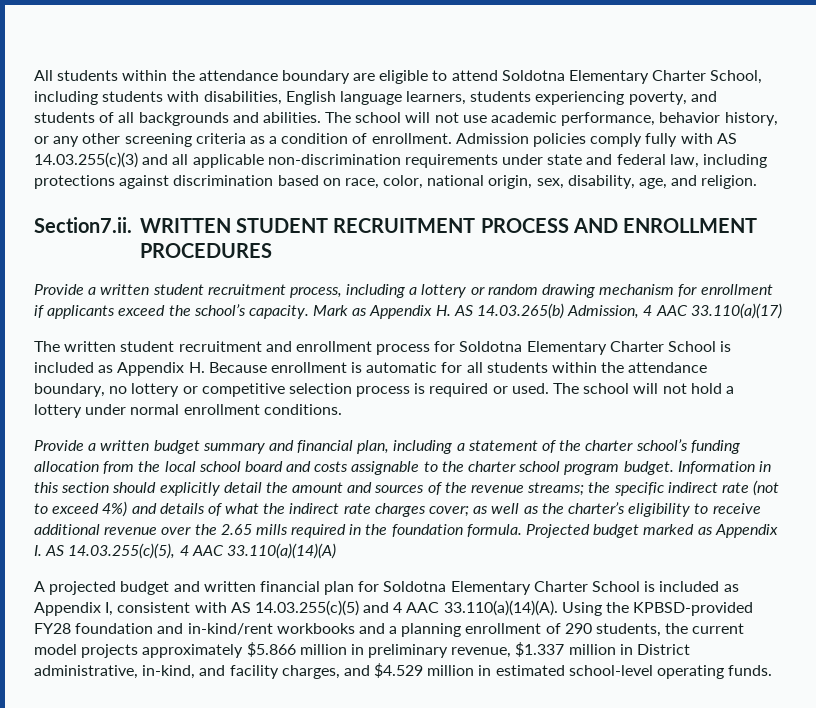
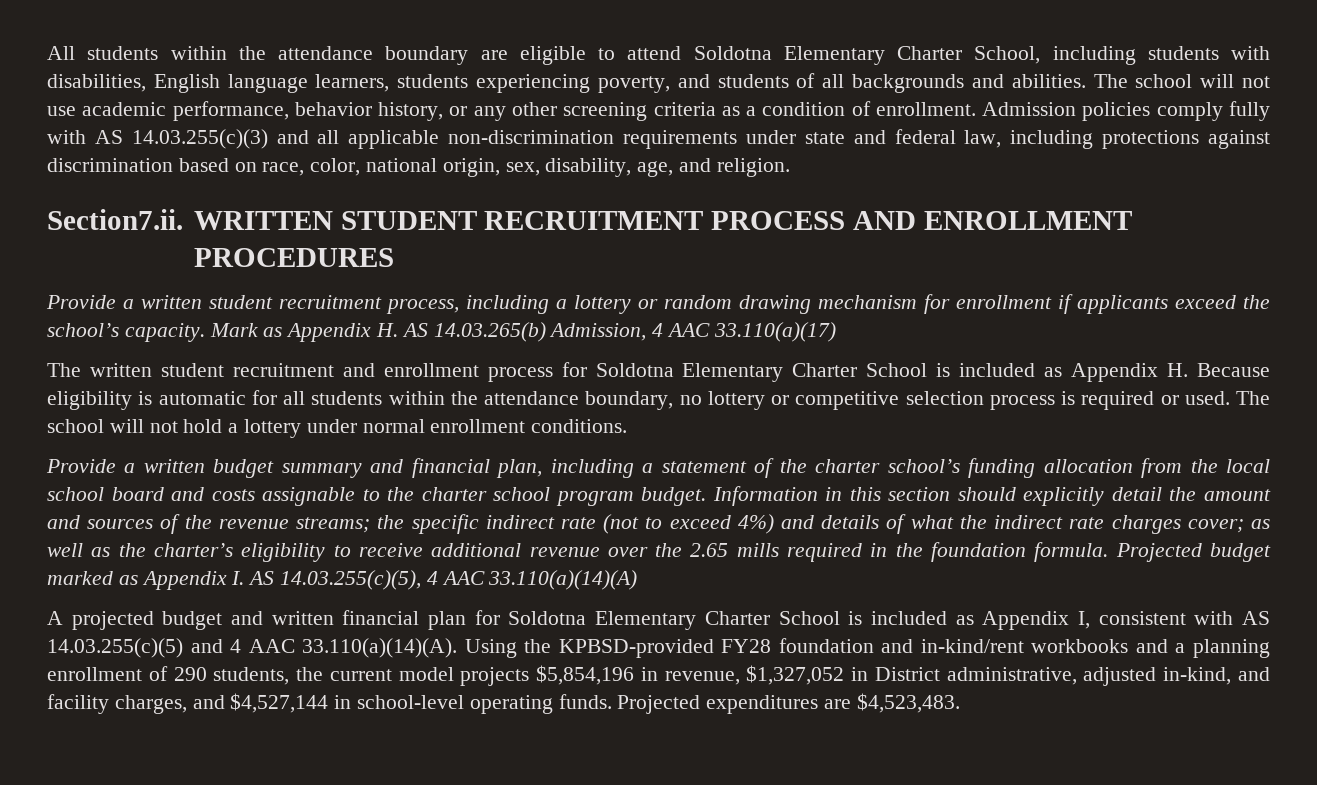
- The written student recruitment and enrollment process for Soldotna Elementary Charter School is included as Appendix H. Because enrollment is automatic for all students within the attendance boundary, no lottery or competitive selection process is required or used.
+ The written student recruitment and enrollment process for Soldotna Elementary Charter School is included as Appendix H. Because eligibility is automatic for all students within the attendance boundary, no lottery or competitive selection process is required or used.
- A projected budget and written financial plan for Soldotna Elementary Charter School is included as Appendix I, consistent with AS 14.03.255(c)(5) and 4 AAC 33.110(a)(14)(A). Using the KPBSD-provided FY28 foundation and in-kind/rent workbooks and a planning enrollment of 290 students, the current model projects approximately $5.866 million in preliminary revenue, $1.337 million in District administrative, in-kind, and facility charges, and $4.529 million in estimated school-level operating funds.
+ A projected budget and written financial plan for Soldotna Elementary Charter School is included as Appendix I, consistent with AS 14.03.255(c)(5) and 4 AAC 33.110(a)(14)(A). Using the KPBSD-provided FY28 foundation and in-kind/rent workbooks and a planning enrollment of 290 students, the current model projects $5,854,196 in revenue, $1,327,052 in District administrative, adjusted in-kind, and facility charges, and $4,527,144 in school-level operating funds. Projected expenditures are $4,523,483.

